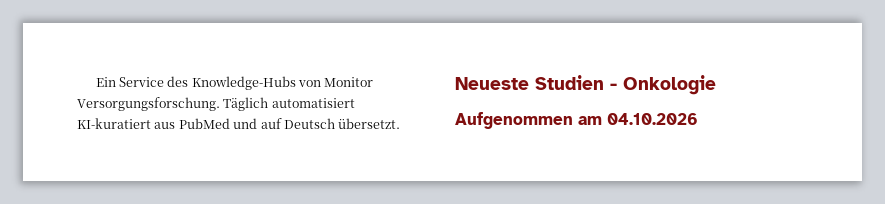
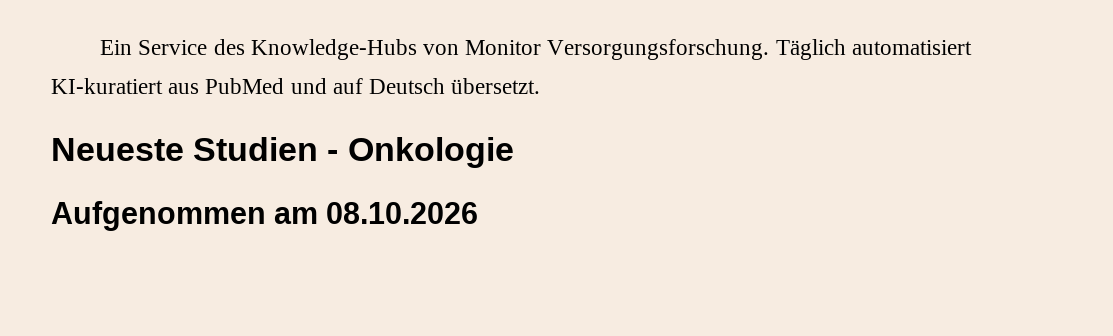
- Aufgenommen am 04.10.2026
+ Aufgenommen am 08.10.2026

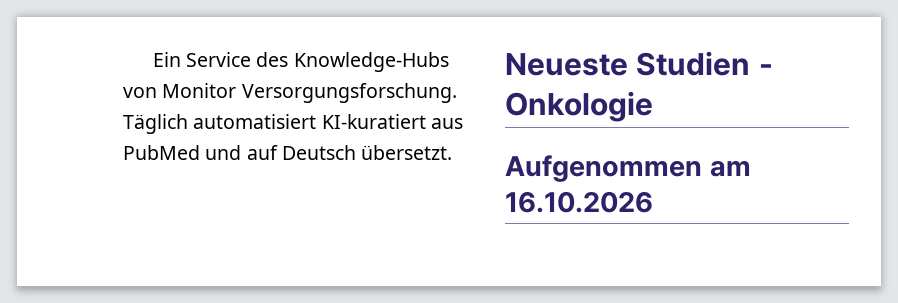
- Aufgenommen am 08.10.2026
+ Aufgenommen am 16.10.2026

